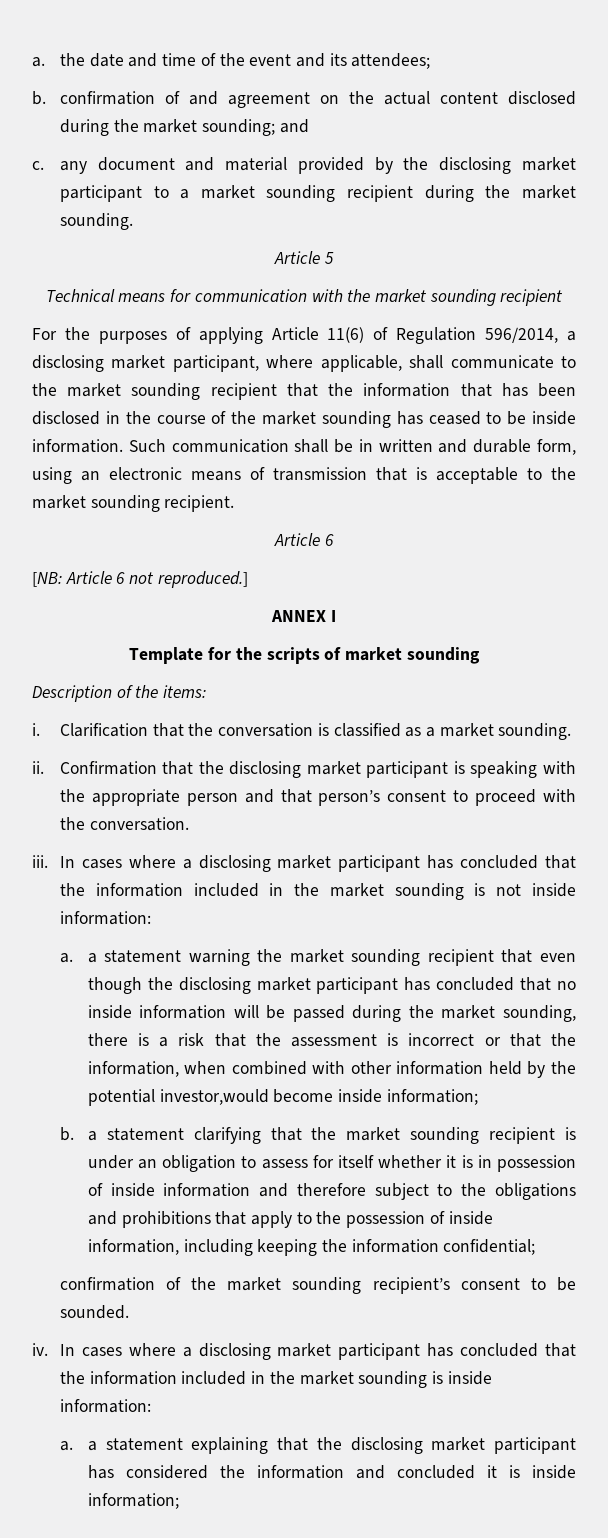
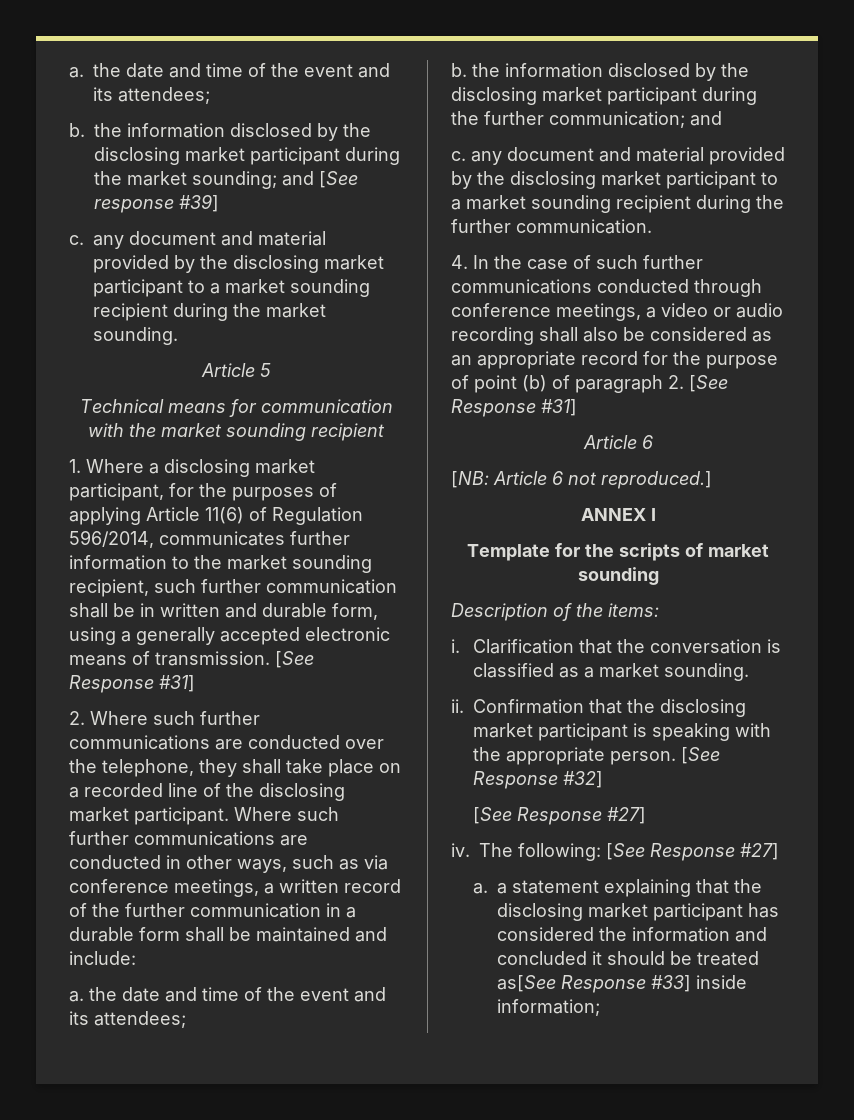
- b. confirmation of and agreement on the actual content disclosed during the market sounding; and
+ b. the information disclosed by the disclosing market participant during the market sounding; and [See response #39]
- For the purposes of applying Article 11(6) of Regulation 596/2014, a disclosing market participant, where applicable, shall communicate to the market sounding recipient that the information that has been disclosed in the course of the market sounding has ceased to be inside information. Such communication shall be in written and durable form, using an electronic means of transmission that is acceptable to the market sounding recipient.
+ 1. Where a disclosing market participant, for the purposes of applying Article 11(6) of Regulation 596/2014, communicates further information to the market sounding recipient, such further communication shall be in written and durable form, using a generally accepted electronic means of transmission. [See Response #31]
+ 2. Where such further communications are conducted over the telephone, they shall take place on a recorded line of the disclosing market participant. Where such further communications are conducted in other ways, such as via conference meetings, a written record of the further communication in a durable form shall be maintained and include:
+ a. the date and time of the event and its attendees;
+ b. the information disclosed by the disclosing market participant during the further communication; and
+ c. any document and material provided by the disclosing market participant to a market sounding recipient during the further communication.
+ 4. In the case of such further communications conducted through conference meetings, a video or audio recording shall also be considered as an appropriate record for the purpose of point (b) of paragraph 2. [See Response #31]
- Confirmation that the disclosing market participant is speaking with the appropriate person and that person’s consent to proceed with the conversation.
- iii. In cases where a disclosing market participant has concluded that the information included in the market sounding is not inside information:
- a. a statement warning the market sounding recipient that even though the disclosing market participant has concluded that no inside information will be passed during the market sounding, there is a risk that the assessment is incorrect or that the information, when combined with other information held by the potential investor,would become inside information;
- b. a statement clarifying that the market sounding recipient is under an obligation to assess for itself whether it is in possession of inside information and therefore subject to the obligations and prohibitions that apply to the possession of inside information, including keeping the information confidential;
- confirmation of the market sounding recipient’s consent to be sounded.
- iv. In cases where a disclosing market participant has concluded that the information included in the market sounding is inside information:
+ Confirmation that the disclosing market participant is speaking with the appropriate person. [See Response #32]
+ [See Response #27]
+ iv. The following: [See Response #27]
- a. a statement explaining that the disclosing market participant has considered the information and concluded it is inside information;
+ a. a statement explaining that the disclosing market participant has considered the information and concluded it should be treated as[See Response #33] inside information;

